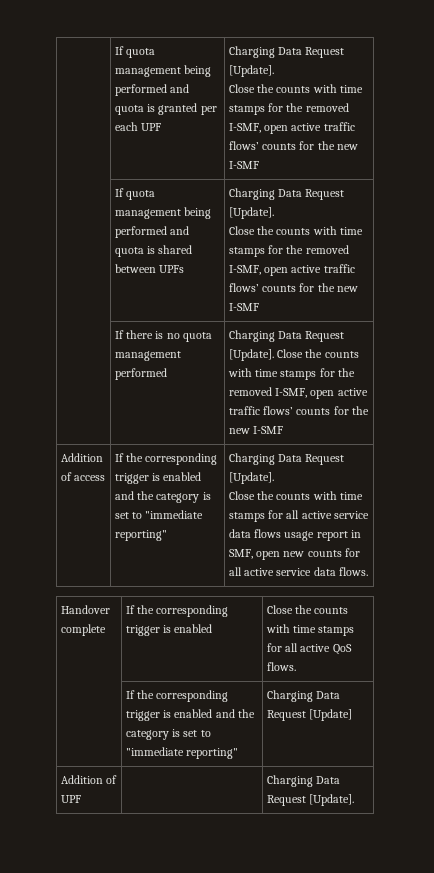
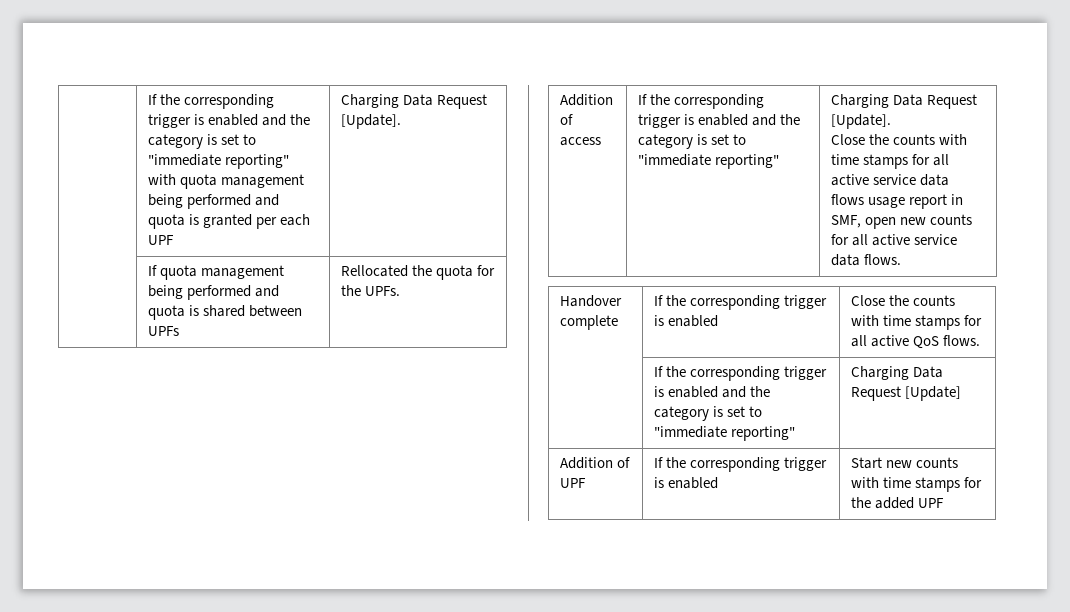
- | If quota management being performed and quota is granted per each UPF | Charging Data Request [Update].
- Close the counts with time stamps for the removed I-SMF, open active traffic flows’ counts for the new I-SMF
+ | If the corresponding trigger is enabled and the category is set to "immediate reporting" with quota management being performed and quota is granted per each UPF | Charging Data Request [Update].
- | If quota management being performed and quota is shared between UPFs | Charging Data Request [Update].
- Close the counts with time stamps for the removed I-SMF, open active traffic flows’ counts for the new I-SMF
- | If there is no quota management performed | Charging Data Request [Update]. Close the counts with time stamps for the removed I-SMF, open active traffic flows’ counts for the new I-SMF
+ | If quota management being performed and quota is shared between UPFs | Rellocated the quota for the UPFs.
- Addition of UPF | | Charging Data Request [Update].
+ Addition of UPF | If the corresponding trigger is enabled | Start new counts with time stamps for the added UPF

